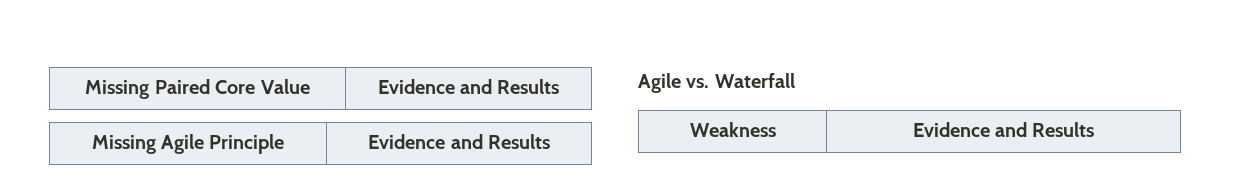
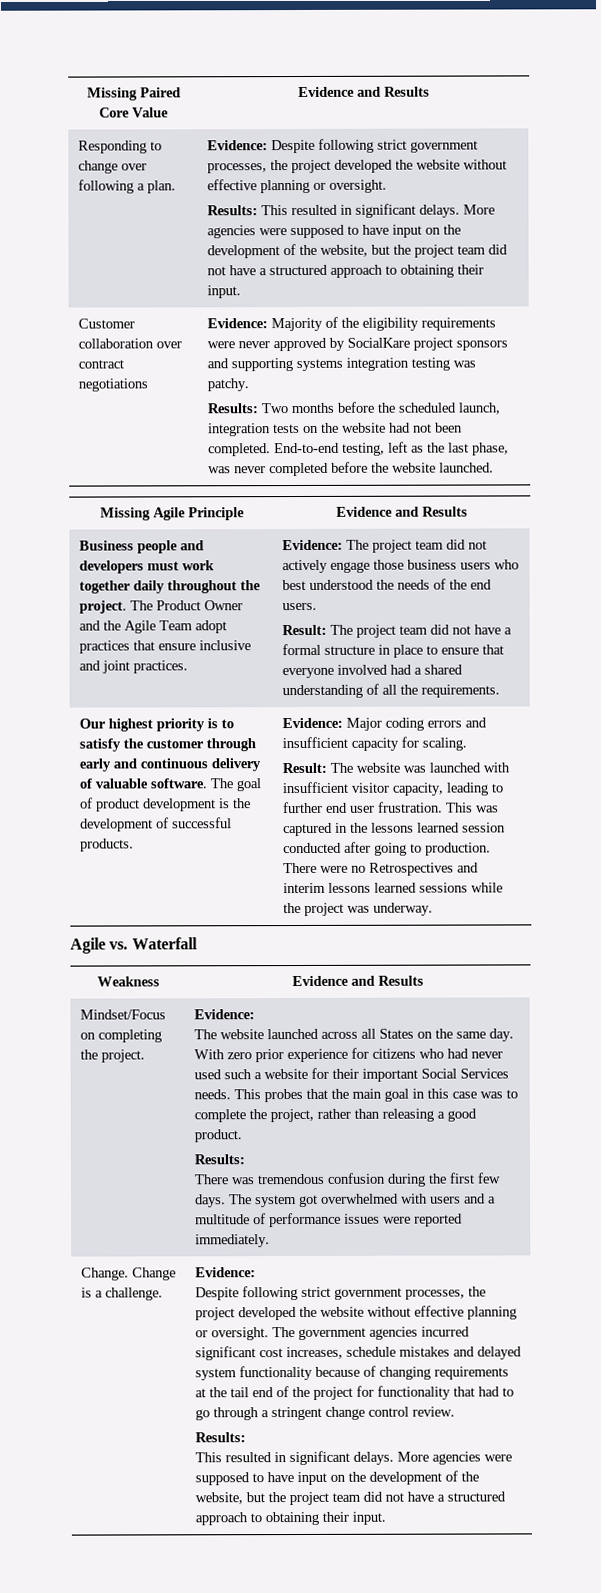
+ Responding to change over following a plan. | Evidence: Despite following strict government processes, the project developed the website without effective planning or oversight.
+ Results: This resulted in significant delays. More agencies were supposed to have input on the development of the website, but the project team did not have a structured approach to obtaining their input.
+ Customer collaboration over contract negotiations | Evidence: Majority of the eligibility requirements were never approved by SocialKare project sponsors and supporting systems integration testing was patchy.
+ Results: Two months before the scheduled launch, integration tests on the website had not been completed. End-to-end testing, left as the last phase, was never completed before the website launched.
+ Business people and developers must work together daily throughout the project. The Product Owner and the Agile Team adopt practices that ensure inclusive and joint practices. | Evidence: The project team did not actively engage those business users who best understood the needs of the end users.
+ Result: The project team did not have a formal structure in place to ensure that everyone involved had a shared understanding of all the requirements.
+ Our highest priority is to satisfy the customer through early and continuous delivery of valuable software. The goal of product development is the development of successful products. | Evidence: Major coding errors and insufficient capacity for scaling.
+ Result: The website was launched with insufficient visitor capacity, leading to further end user frustration. This was captured in the lessons learned session conducted after going to production. There were no Retrospectives and interim lessons learned sessions while the project was underway.
+ Mindset/Focus on completing the project. | Evidence:
+ The website launched across all States on the same day. With zero prior experience for citizens who had never used such a website for their important Social Services needs. This probes that the main goal in this case was to complete the project, rather than releasing a good product.
+ Results:
+ There was tremendous confusion during the first few days. The system got overwhelmed with users and a multitude of performance issues were reported immediately.
+ Change. Change is a challenge. | Evidence:
+ Despite following strict government processes, the project developed the website without effective planning or oversight. The government agencies incurred significant cost increases, schedule mistakes and delayed system functionality because of changing requirements at the tail end of the project for functionality that had to go through a stringent change control review.
+ Results:
+ This resulted in significant delays. More agencies were supposed to have input on the development of the website, but the project team did not have a structured approach to obtaining their input.

